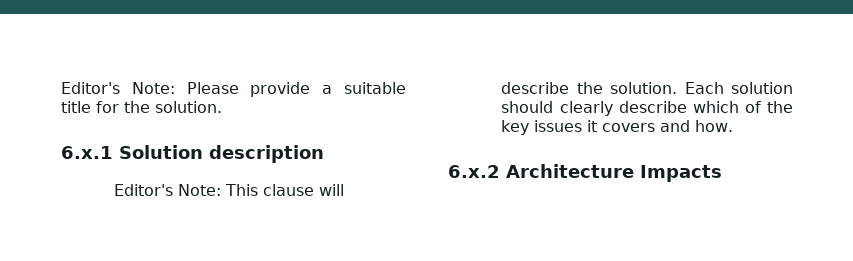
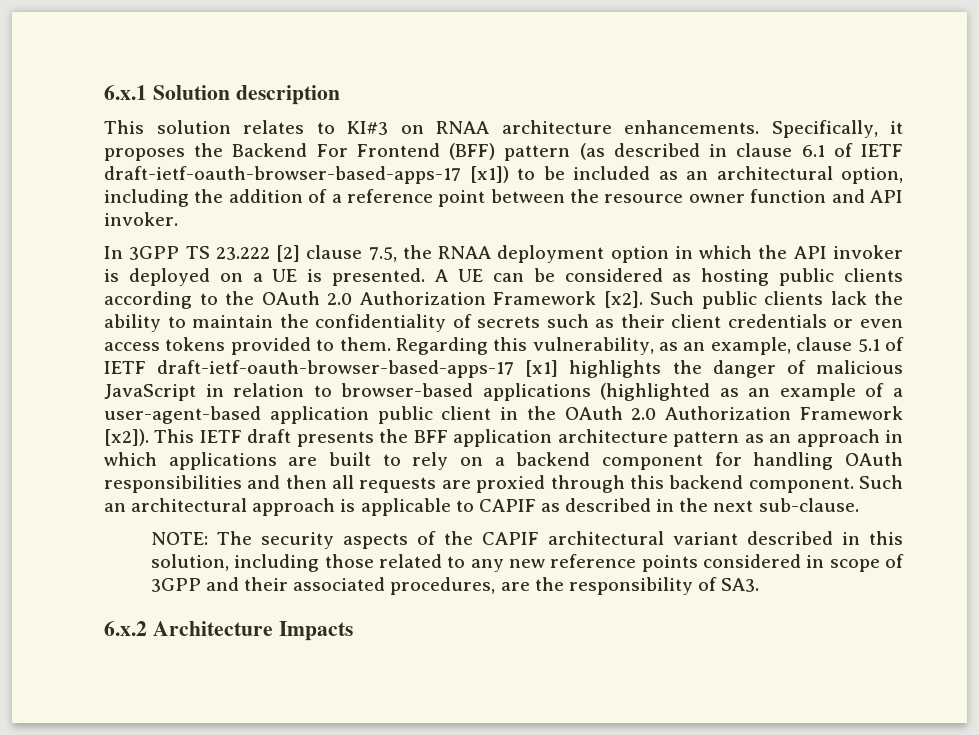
- Editor's Note: Please provide a suitable title for the solution.
  6.x.1 Solution description
- Editor's Note: This clause will describe the solution. Each solution should clearly describe which of the key issues it covers and how.
+ This solution relates to KI#3 on RNAA architecture enhancements. Specifically, it proposes the Backend For Frontend (BFF) pattern (as described in clause 6.1 of IETF draft-ietf-oauth-browser-based-apps-17 [x1]) to be included as an architectural option, including the addition of a reference point between the resource owner function and API invoker.
+ In 3GPP TS 23.222 [2] clause 7.5, the RNAA deployment option in which the API invoker is deployed on a UE is presented. A UE can be considered as hosting public clients according to the OAuth 2.0 Authorization Framework [x2]. Such public clients lack the ability to maintain the confidentiality of secrets such as their client credentials or even access tokens provided to them. Regarding this vulnerability, as an example, clause 5.1 of IETF draft-ietf-oauth-browser-based-apps-17 [x1] highlights the danger of malicious JavaScript in relation to browser-based applications (highlighted as an example of a user-agent-based application public client in the OAuth 2.0 Authorization Framework [x2]). This IETF draft presents the BFF application architecture pattern as an approach in which applications are built to rely on a backend component for handling OAuth responsibilities and then all requests are proxied through this backend component. Such an architectural approach is applicable to CAPIF as described in the next sub-clause.
+ NOTE: The security aspects of the CAPIF architectural variant described in this solution, including those related to any new reference points considered in scope of 3GPP and their associated procedures, are the responsibility of SA3.

